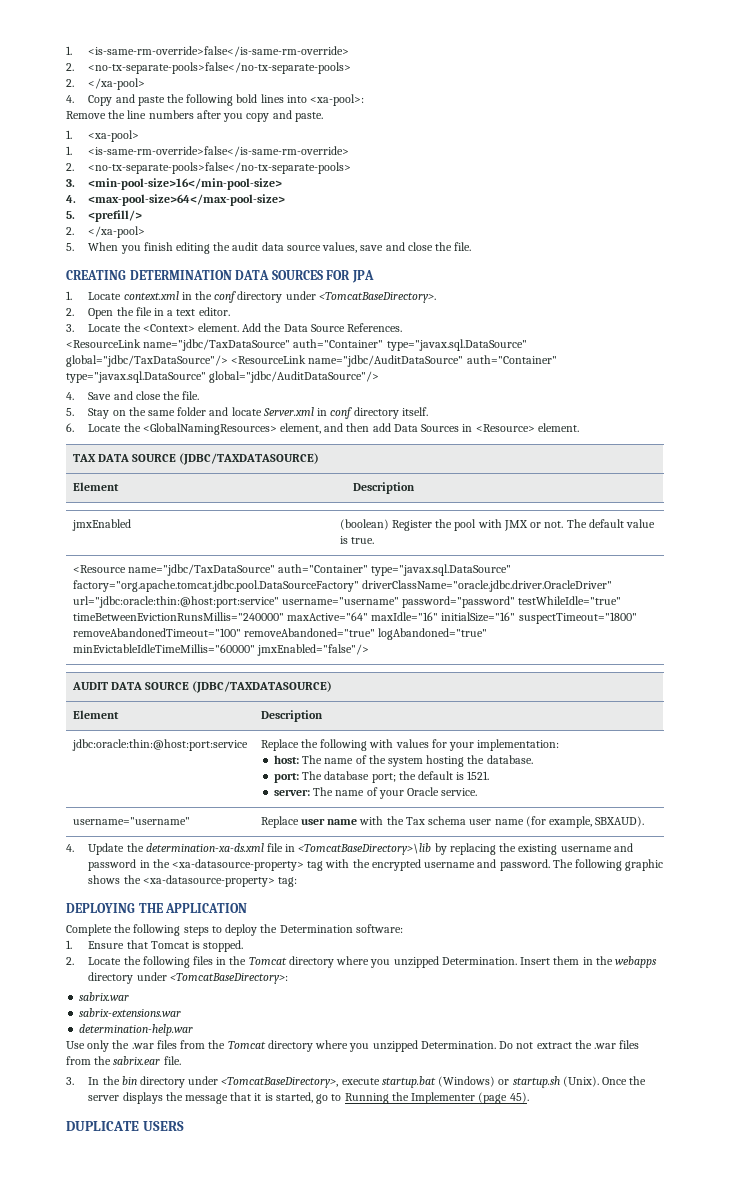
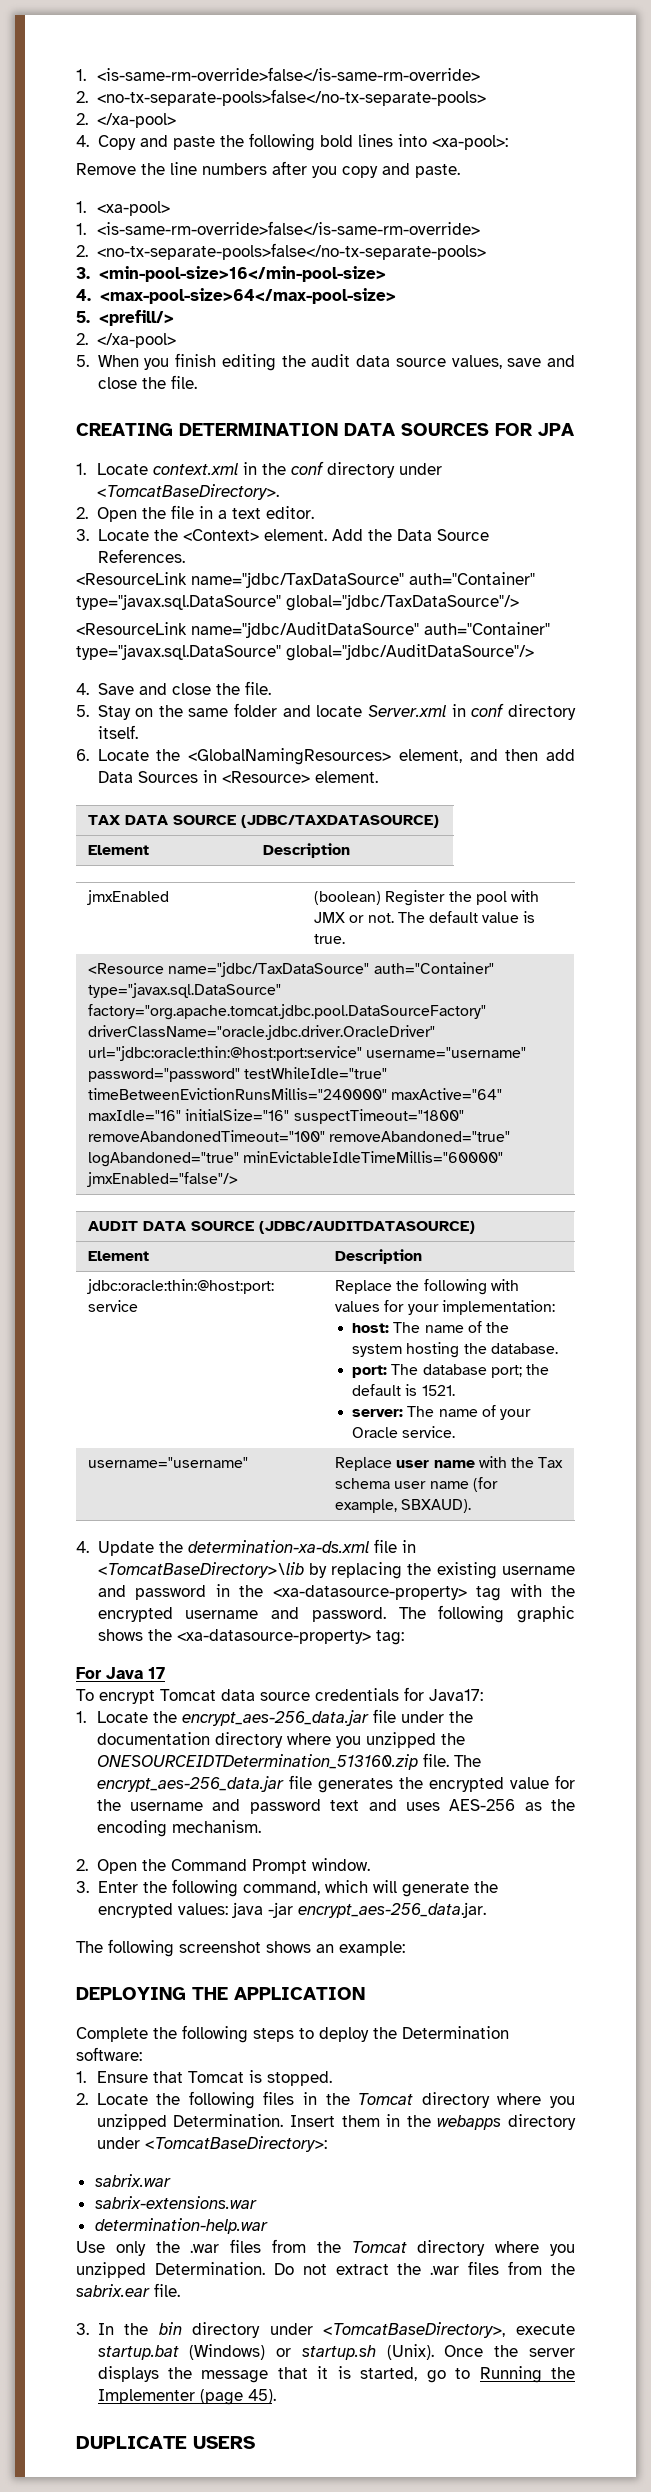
- <ResourceLink name="jdbc/TaxDataSource" auth="Container" type="javax.sql.DataSource" global="jdbc/TaxDataSource"/> <ResourceLink name="jdbc/AuditDataSource" auth="Container" type="javax.sql.DataSource" global="jdbc/AuditDataSource"/>
+ <ResourceLink name="jdbc/TaxDataSource" auth="Container" type="javax.sql.DataSource" global="jdbc/TaxDataSource"/>
+ <ResourceLink name="jdbc/AuditDataSource" auth="Container" type="javax.sql.DataSource" global="jdbc/AuditDataSource"/>
- AUDIT DATA SOURCE (JDBC/TAXDATASOURCE)
+ AUDIT DATA SOURCE (JDBC/AUDITDATASOURCE)
+ For Java 17
+ To encrypt Tomcat data source credentials for Java17:
+ 1. Locate the encrypt_aes-256_data.jar file under the documentation directory where you unzipped the ONESOURCEIDTDetermination_513160.zip file. The encrypt_aes-256_data.jar file generates the encrypted value for the username and password text and uses AES-256 as the encoding mechanism.
+ 2. Open the Command Prompt window.
+ 3. Enter the following command, which will generate the encrypted values: java -jar encrypt_aes-256_data.jar.
+ The following screenshot shows an example:

